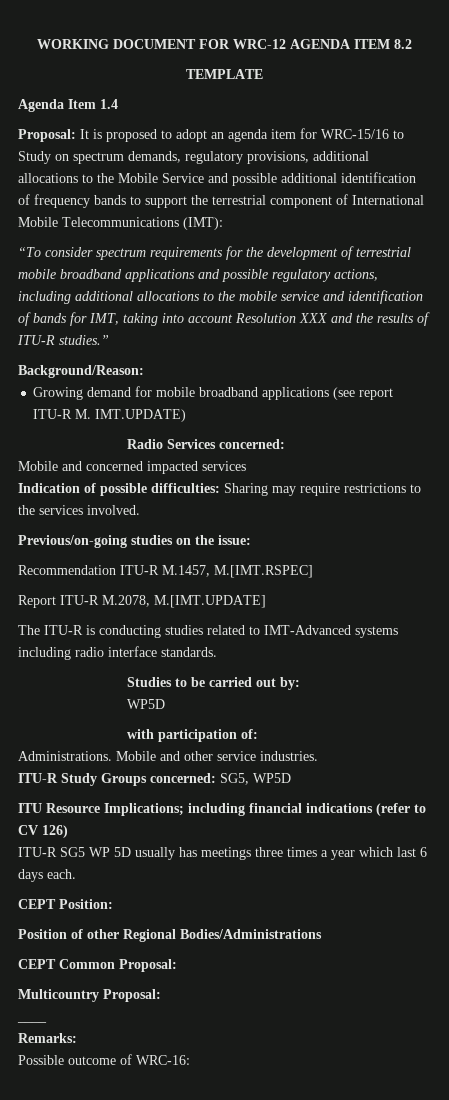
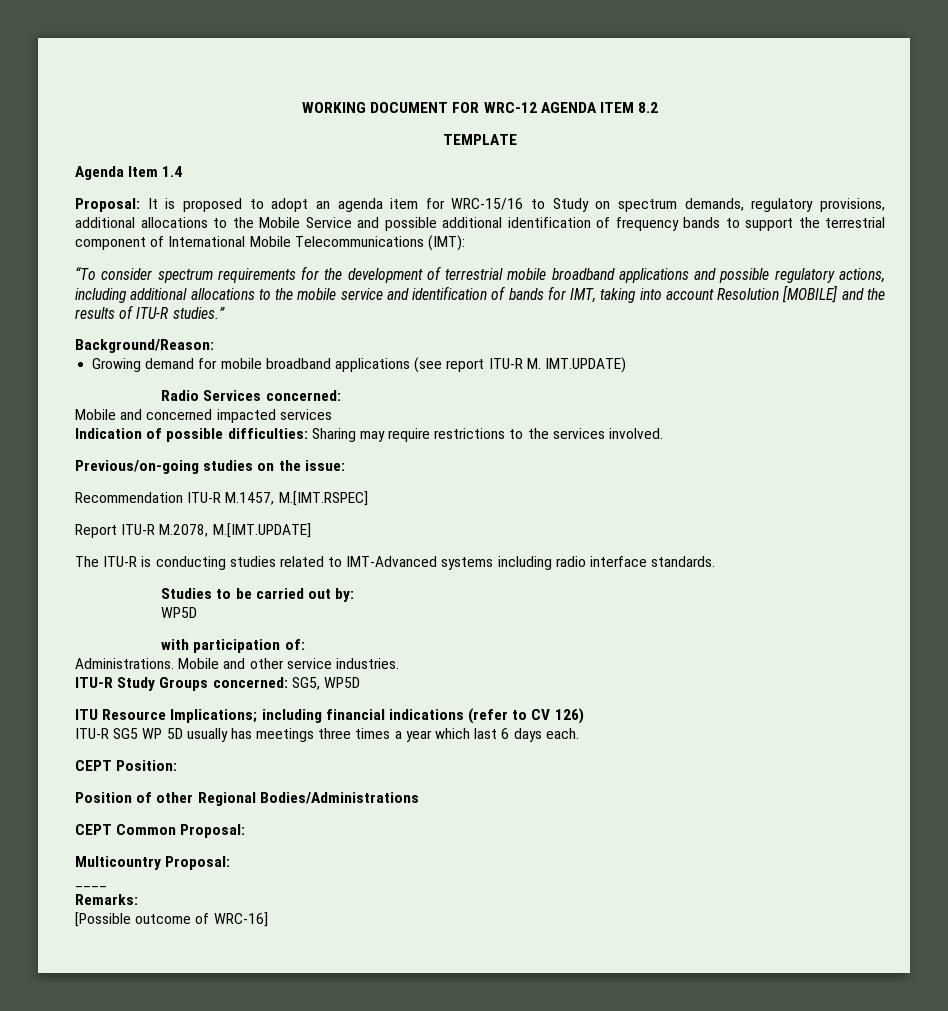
- “To consider spectrum requirements for the development of terrestrial mobile broadband applications and possible regulatory actions, including additional allocations to the mobile service and identification of bands for IMT, taking into account Resolution XXX and the results of ITU-R studies.”
+ “To consider spectrum requirements for the development of terrestrial mobile broadband applications and possible regulatory actions, including additional allocations to the mobile service and identification of bands for IMT, taking into account Resolution [MOBILE] and the results of ITU-R studies.”
- Possible outcome of WRC-16:
+ [Possible outcome of WRC-16]

